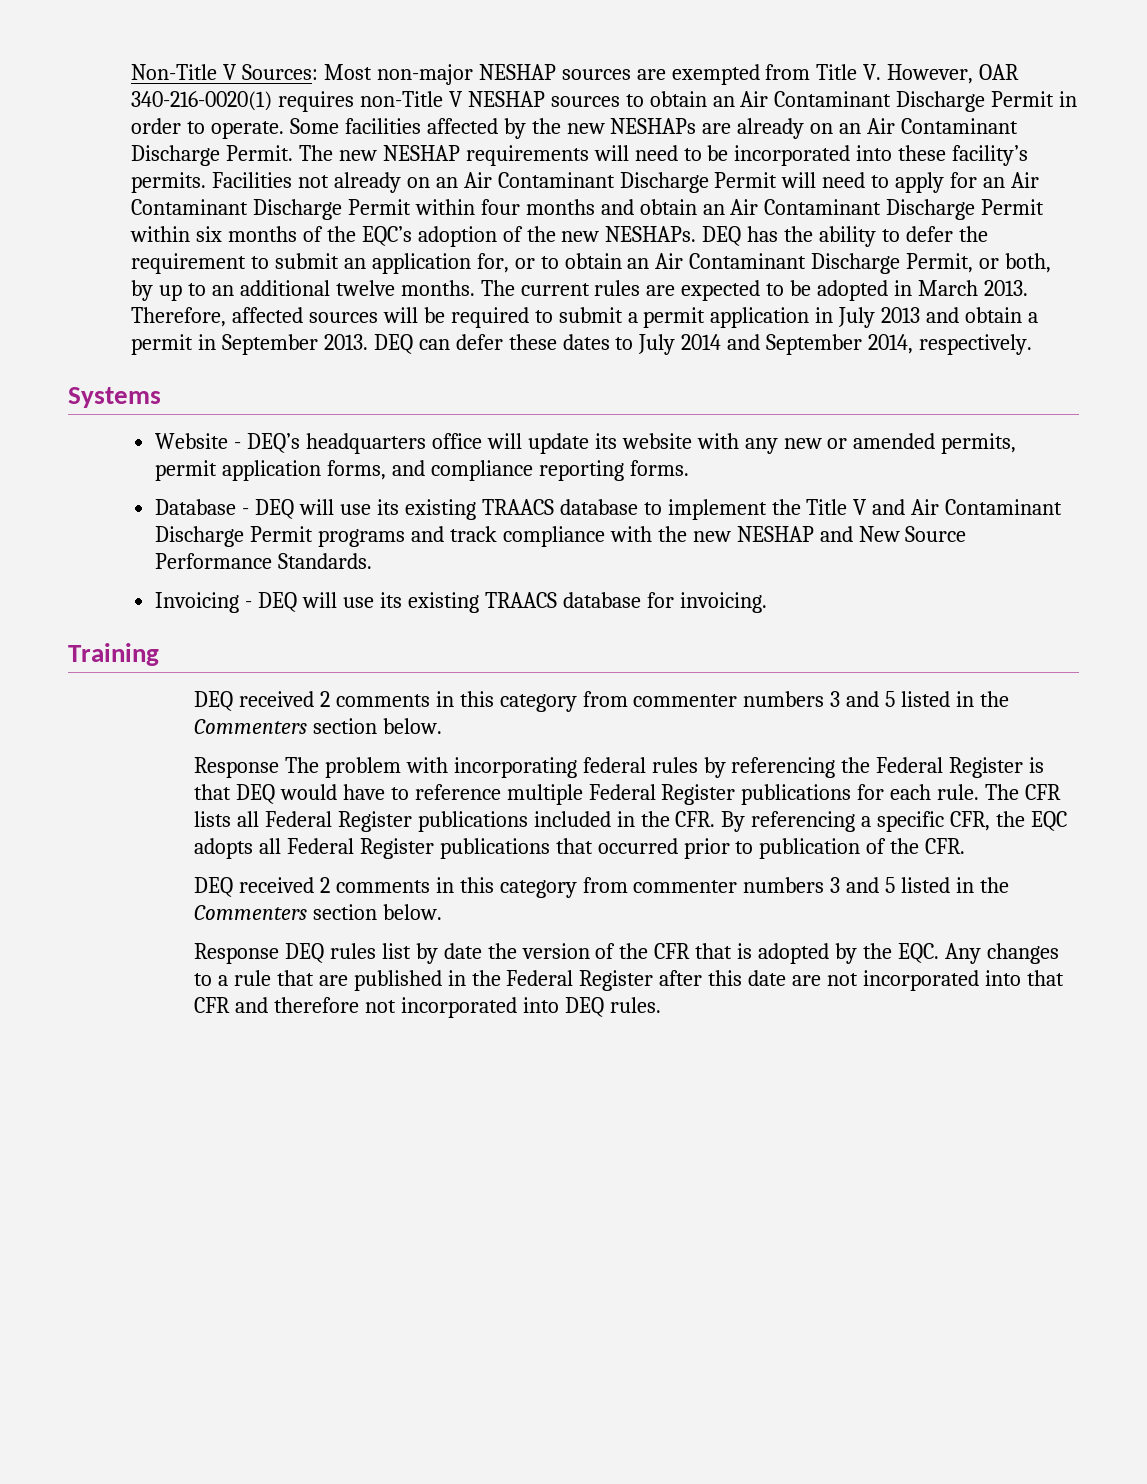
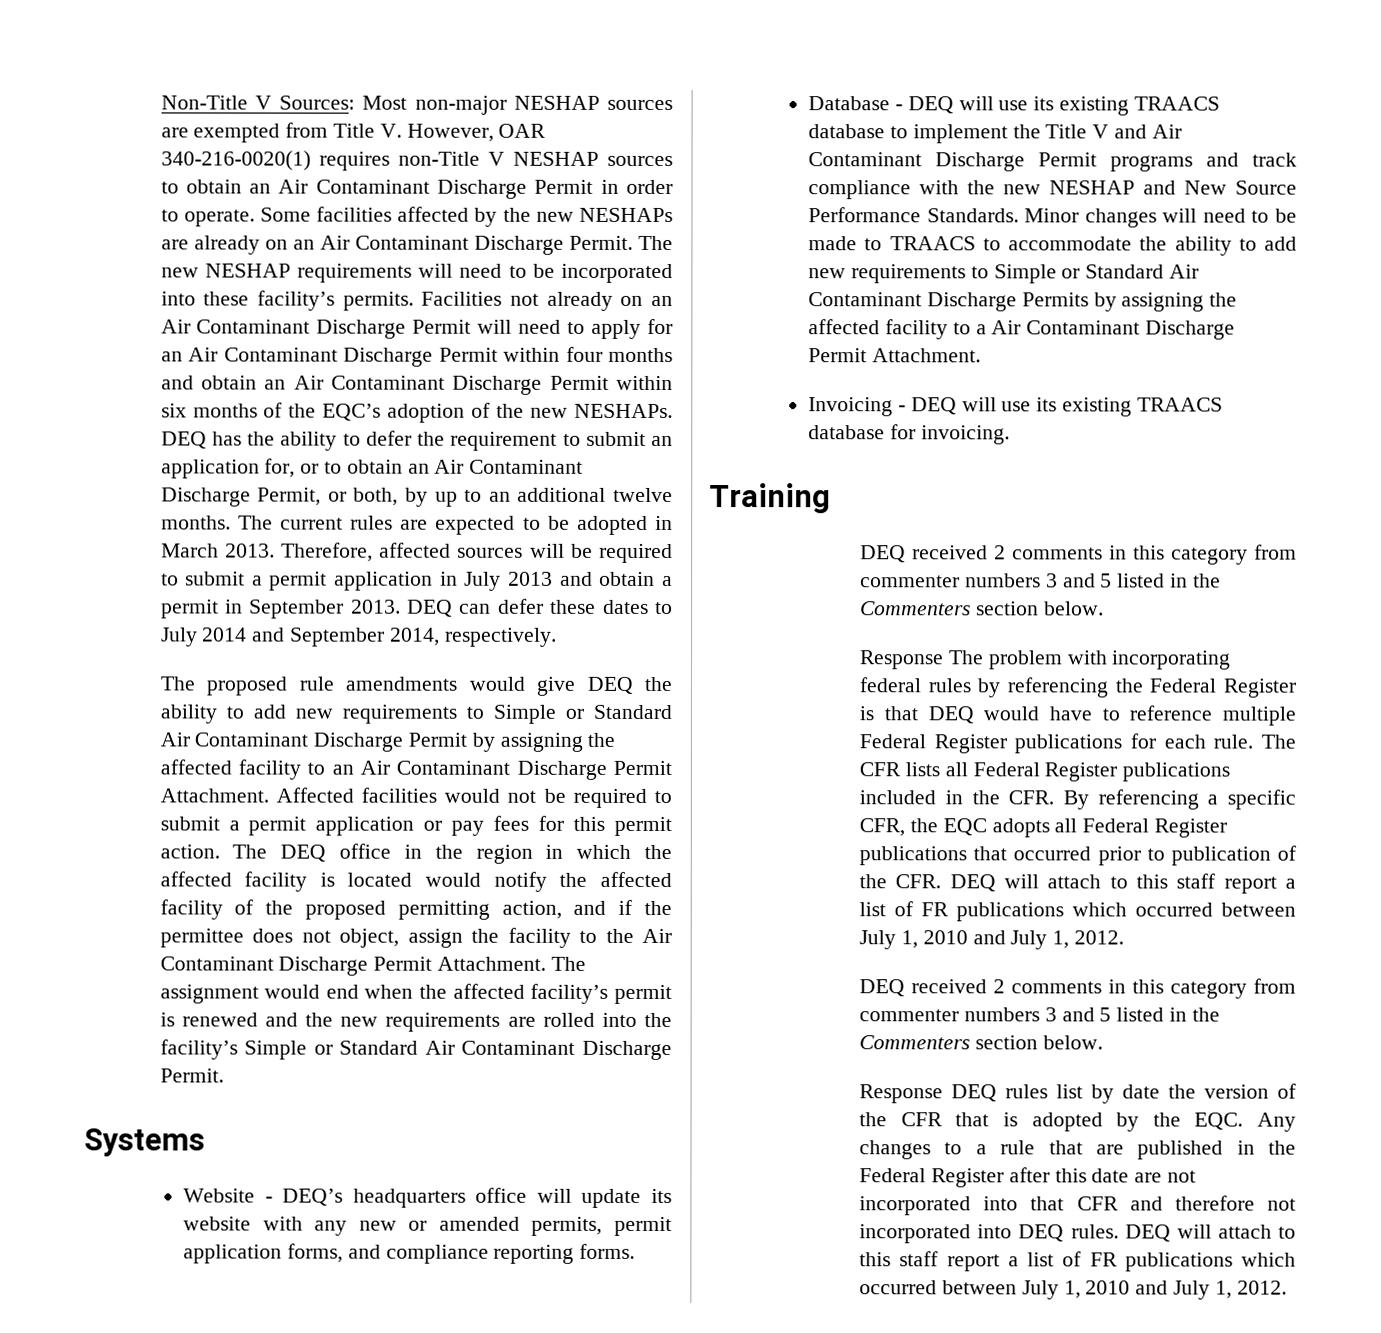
+ The proposed rule amendments would give DEQ the ability to add new requirements to Simple or Standard Air Contaminant Discharge Permit by assigning the affected facility to an Air Contaminant Discharge Permit Attachment. Affected facilities would not be required to submit a permit application or pay fees for this permit action. The DEQ office in the region in which the affected facility is located would notify the affected facility of the proposed permitting action, and if the permittee does not object, assign the facility to the Air Contaminant Discharge Permit Attachment. The assignment would end when the affected facility’s permit is renewed and the new requirements are rolled into the facility’s Simple or Standard Air Contaminant Discharge Permit.
+ Minor changes will need to be made to TRAACS to accommodate the ability to add new requirements to Simple or Standard Air Contaminant Discharge Permits by assigning the affected facility to a Air Contaminant Discharge Permit Attachment.
- The CFR lists all Federal Register publications included in the CFR. By referencing a specific CFR, the EQC adopts all Federal Register publications that occurred prior to publication of the CFR.
+ The CFR lists all Federal Register publications included in the CFR. By referencing a specific CFR, the EQC adopts all Federal Register publications that occurred prior to publication of the CFR. DEQ will attach to this staff report a list of FR publications which occurred between July 1, 2010 and July 1, 2012.
- Response DEQ rules list by date the version of the CFR that is adopted by the EQC. Any changes to a rule that are published in the Federal Register after this date are not incorporated into that CFR and therefore not incorporated into DEQ rules.
+ Response DEQ rules list by date the version of the CFR that is adopted by the EQC. Any changes to a rule that are published in the Federal Register after this date are not incorporated into that CFR and therefore not incorporated into DEQ rules. DEQ will attach to this staff report a list of FR publications which occurred between July 1, 2010 and July 1, 2012.

